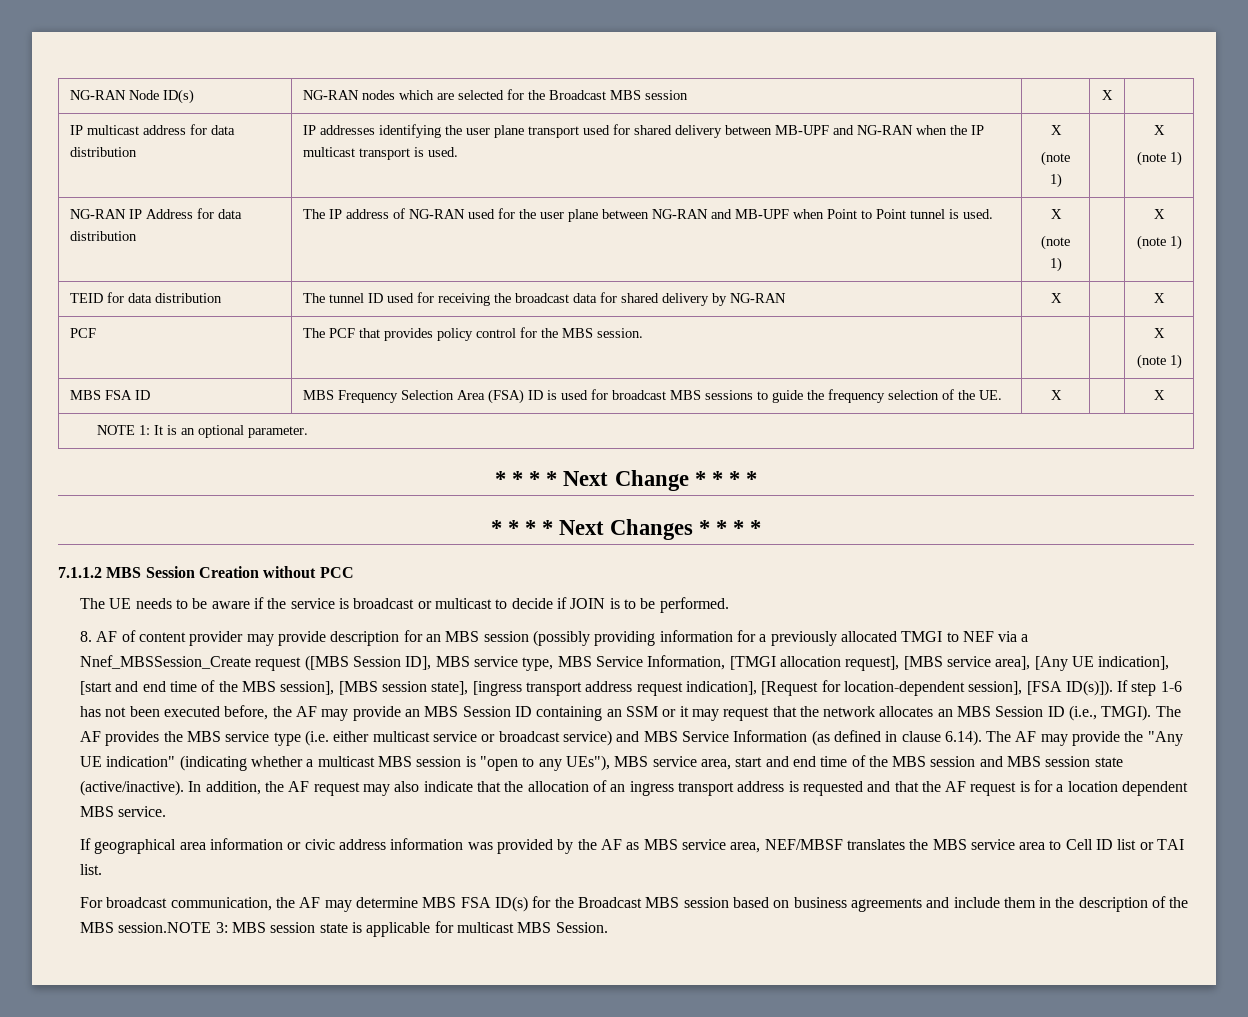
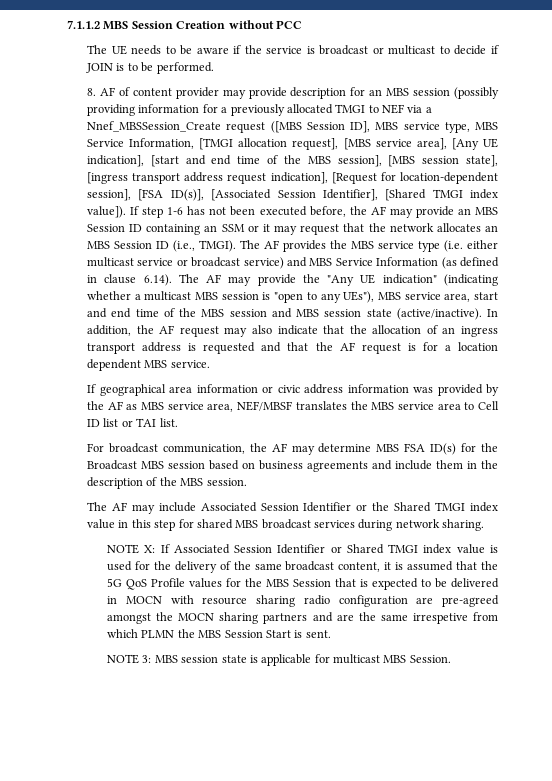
- NG-RAN Node ID(s) | NG-RAN nodes which are selected for the Broadcast MBS session | | X |
- IP multicast address for data distribution | IP addresses identifying the user plane transport used for shared delivery between MB-UPF and NG-RAN when the IP multicast transport is used. | X
- (note 1) | | X
- (note 1)
- NG-RAN IP Address for data distribution | The IP address of NG-RAN used for the user plane between NG-RAN and MB-UPF when Point to Point tunnel is used. | X
- (note 1) | | X
- (note 1)
- TEID for data distribution | The tunnel ID used for receiving the broadcast data for shared delivery by NG-RAN | X | | X
- PCF | The PCF that provides policy control for the MBS session. | | | X
- (note 1)
- MBS FSA ID | MBS Frequency Selection Area (FSA) ID is used for broadcast MBS sessions to guide the frequency selection of the UE. | X | | X
- NOTE 1: It is an optional parameter.
- * * * * Next Change * * * *
- * * * * Next Changes * * * *
- 8. AF of content provider may provide description for an MBS session (possibly providing information for a previously allocated TMGI to NEF via a Nnef_MBSSession_Create request ([MBS Session ID], MBS service type, MBS Service Information, [TMGI allocation request], [MBS service area], [Any UE indication], [start and end time of the MBS session], [MBS session state], [ingress transport address request indication], [Request for location-dependent session], [FSA ID(s)]).
+ 8. AF of content provider may provide description for an MBS session (possibly providing information for a previously allocated TMGI to NEF via a Nnef_MBSSession_Create request ([MBS Session ID], MBS service type, MBS Service Information, [TMGI allocation request], [MBS service area], [Any UE indication], [start and end time of the MBS session], [MBS session state], [ingress transport address request indication], [Request for location-dependent session], [FSA ID(s)], [Associated Session Identifier], [Shared TMGI index value]).
- For broadcast communication, the AF may determine MBS FSA ID(s) for the Broadcast MBS session based on business agreements and include them in the description of the MBS session.NOTE 3: MBS session state is applicable for multicast MBS Session.
+ For broadcast communication, the AF may determine MBS FSA ID(s) for the Broadcast MBS session based on business agreements and include them in the description of the MBS session.
+ The AF may include Associated Session Identifier or the Shared TMGI index value in this step for shared MBS broadcast services during network sharing.
+ NOTE X: If Associated Session Identifier or Shared TMGI index value is used for the delivery of the same broadcast content, it is assumed that the 5G QoS Profile values for the MBS Session that is expected to be delivered in MOCN with resource sharing radio configuration are pre-agreed amongst the MOCN sharing partners and are the same irrespetive from which PLMN the MBS Session Start is sent.
+ NOTE 3: MBS session state is applicable for multicast MBS Session.

